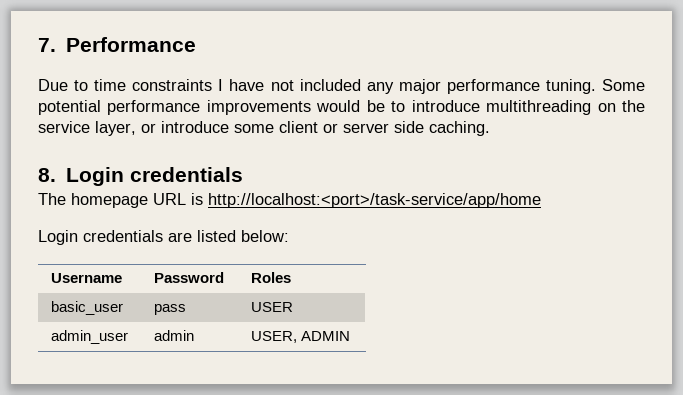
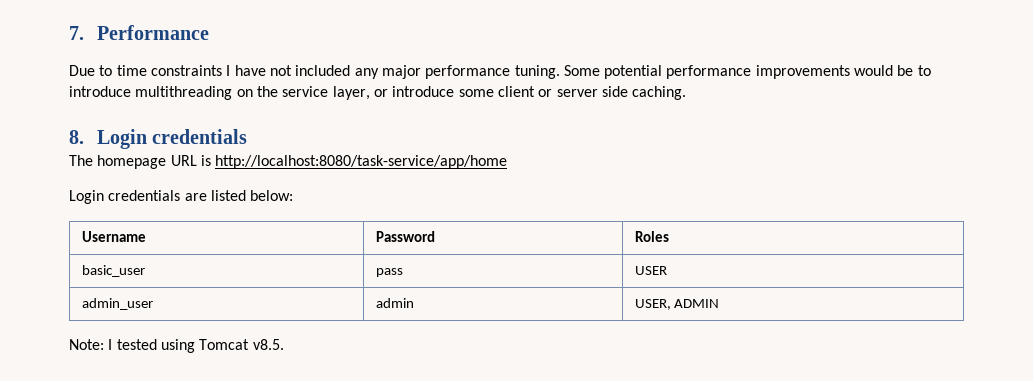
- The homepage URL is http://localhost:<port>/task-service/app/home
+ The homepage URL is http://localhost:8080/task-service/app/home
+ Note: I tested using Tomcat v8.5.

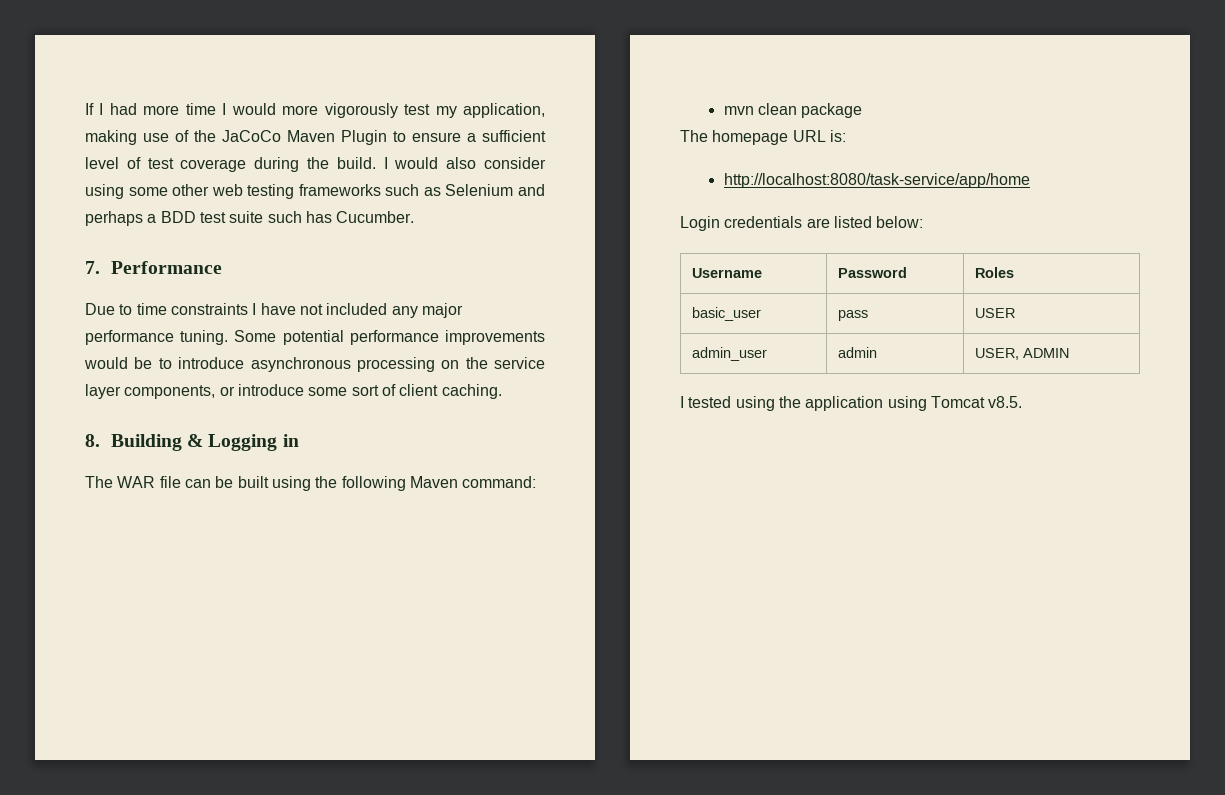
+ If I had more time I would more vigorously test my application, making use of the JaCoCo Maven Plugin to ensure a sufficient level of test coverage during the build. I would also consider using some other web testing frameworks such as Selenium and perhaps a BDD test suite such has Cucumber.
- Some potential performance improvements would be to introduce multithreading on the service layer, or introduce some client or server side caching.
- 8. Login credentials
+ Some potential performance improvements would be to introduce asynchronous processing on the service layer components, or introduce some sort of client caching.
+ 8. Building & Logging in
+ The WAR file can be built using the following Maven command:
+ mvn clean package
- The homepage URL is http://localhost:8080/task-service/app/home
+ The homepage URL is:
+ http://localhost:8080/task-service/app/home
- Note: I tested using Tomcat v8.5.
+ I tested using the application using Tomcat v8.5.

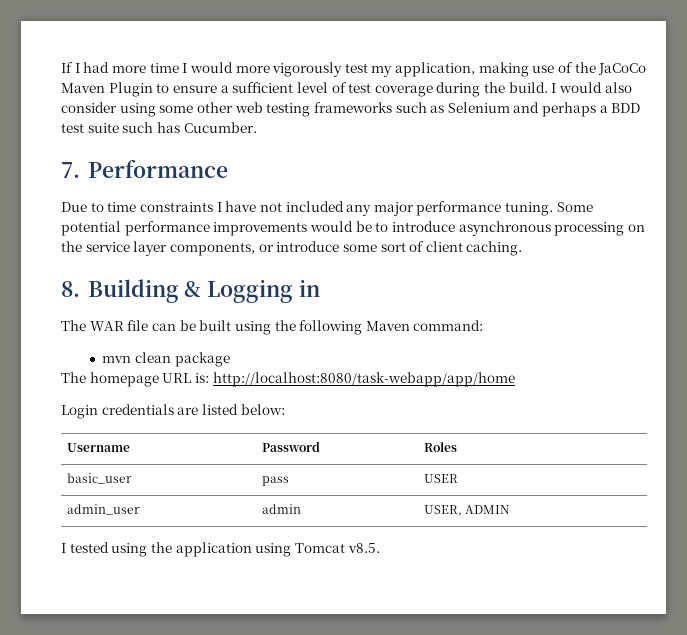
- The homepage URL is:
- http://localhost:8080/task-service/app/home
+ The homepage URL is: http://localhost:8080/task-webapp/app/home

